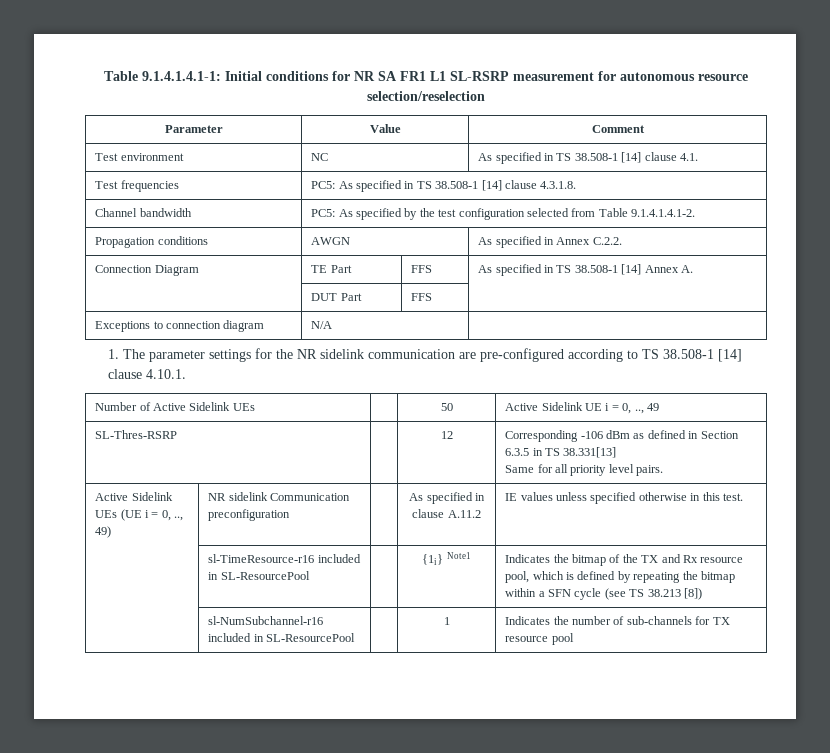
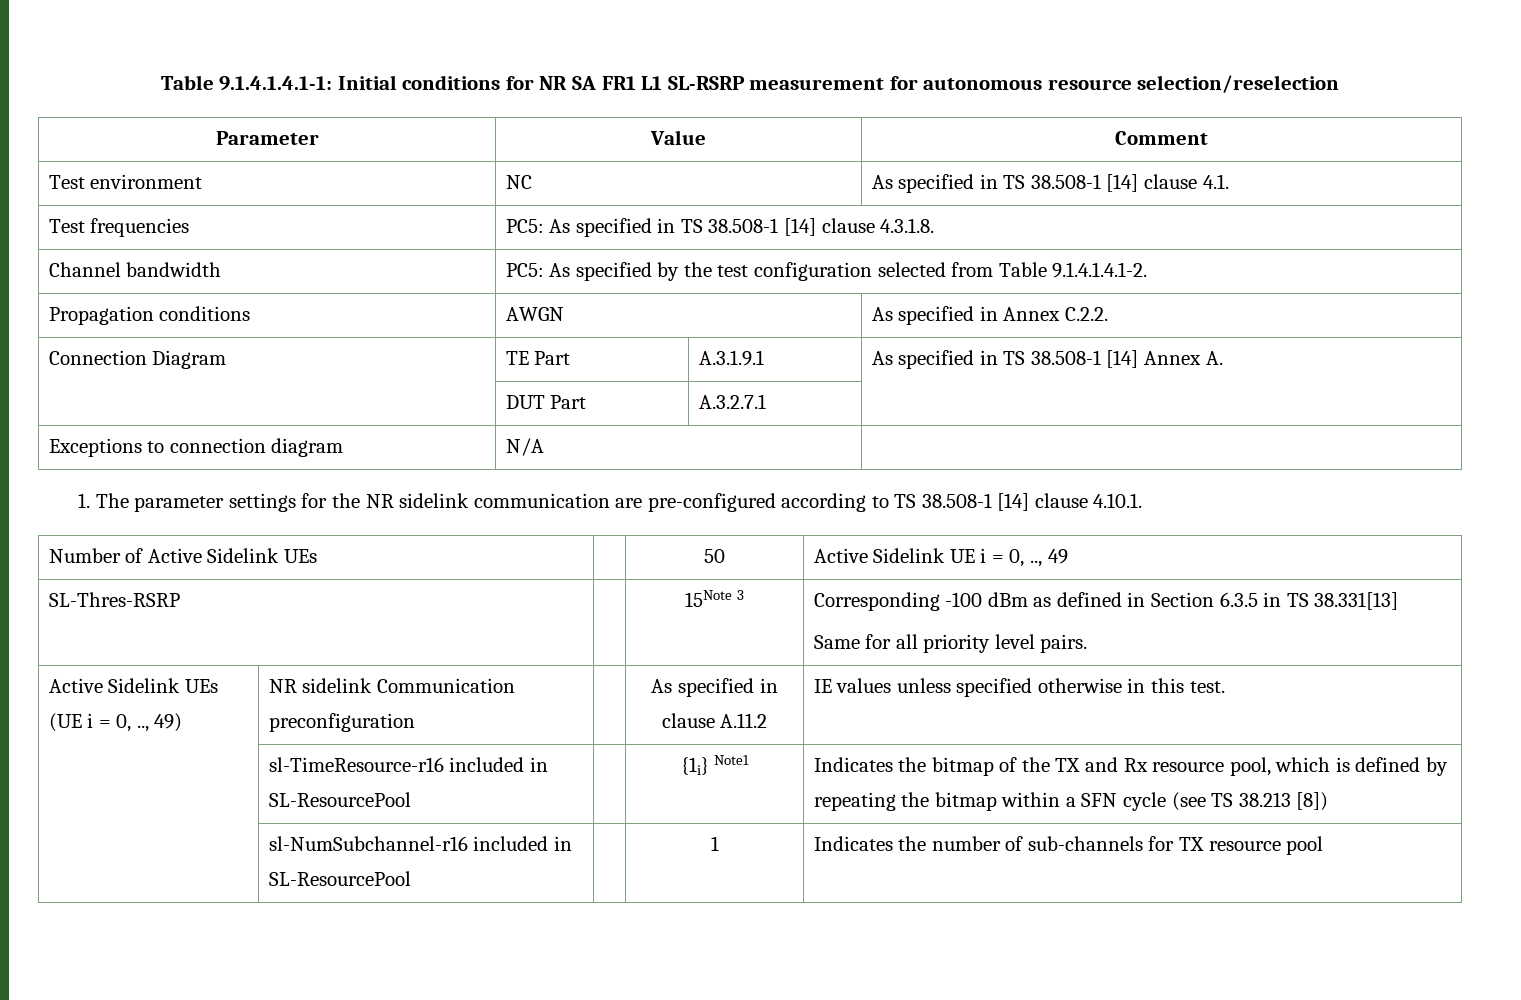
- Connection Diagram | TE Part | FFS | As specified in TS 38.508-1 [14] Annex A.
+ Connection Diagram | TE Part | A.3.1.9.1 | As specified in TS 38.508-1 [14] Annex A.
- | DUT Part | FFS |
+ | DUT Part | A.3.2.7.1 |
- SL-Thres-RSRP | | 12 | Corresponding -106 dBm as defined in Section 6.3.5 in TS 38.331[13]
+ SL-Thres-RSRP | | 15Note 3 | Corresponding -100 dBm as defined in Section 6.3.5 in TS 38.331[13]

